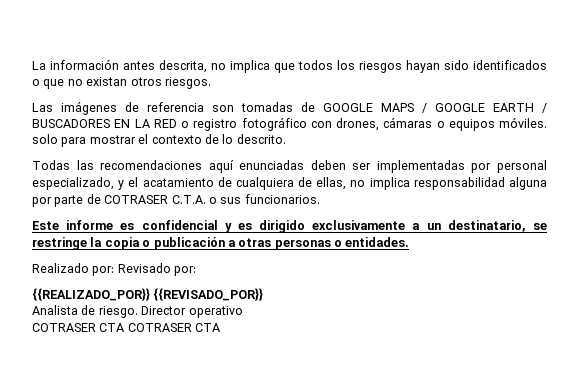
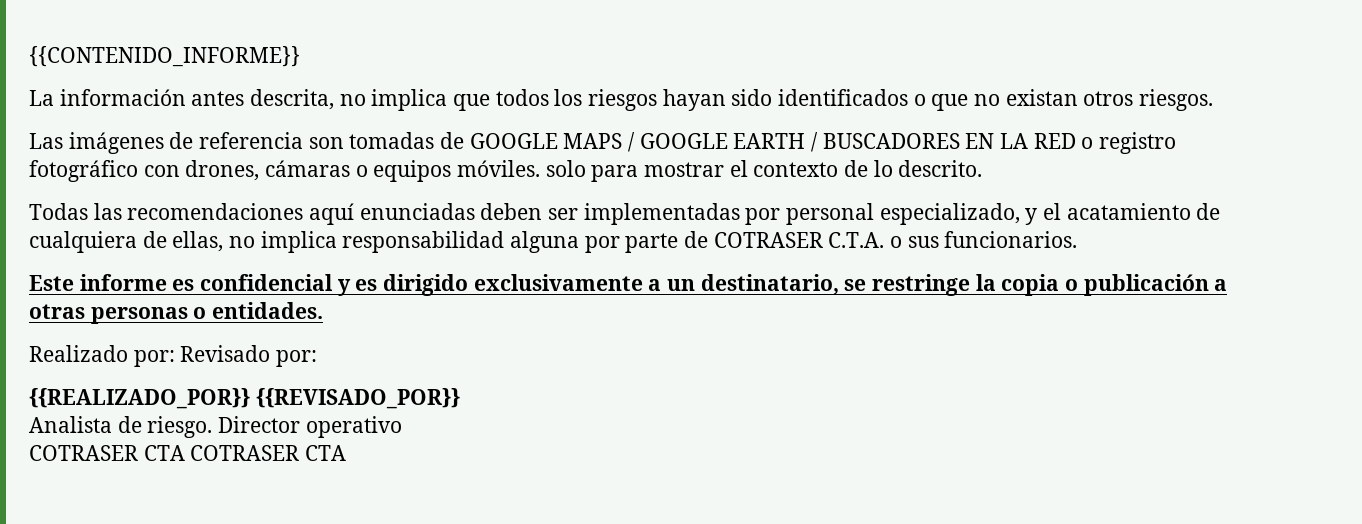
+ {{CONTENIDO_INFORME}}

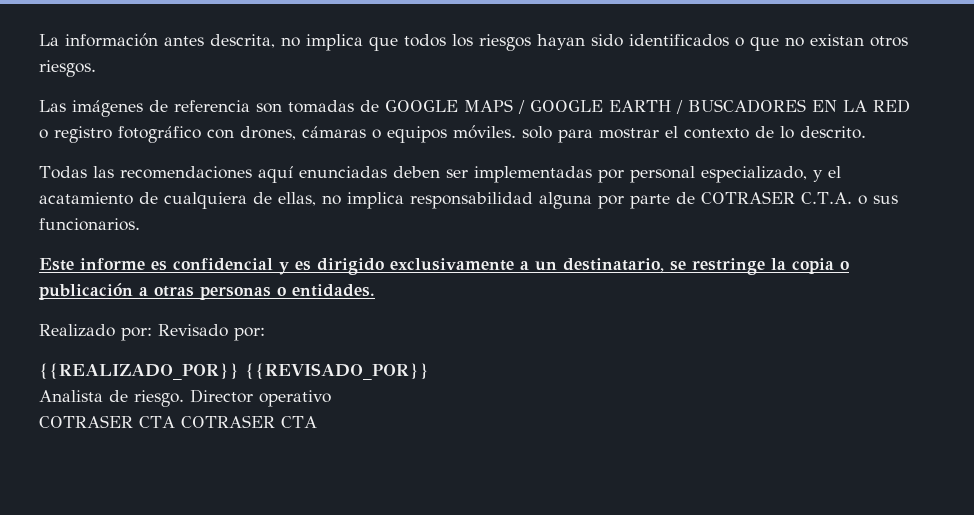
- {{CONTENIDO_INFORME}}

